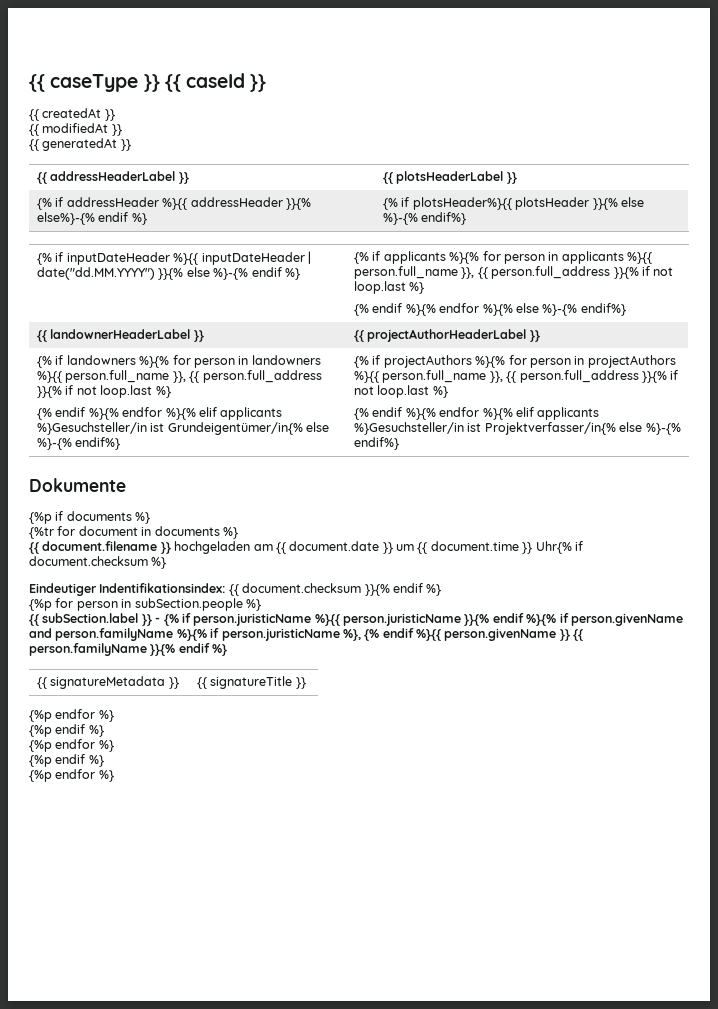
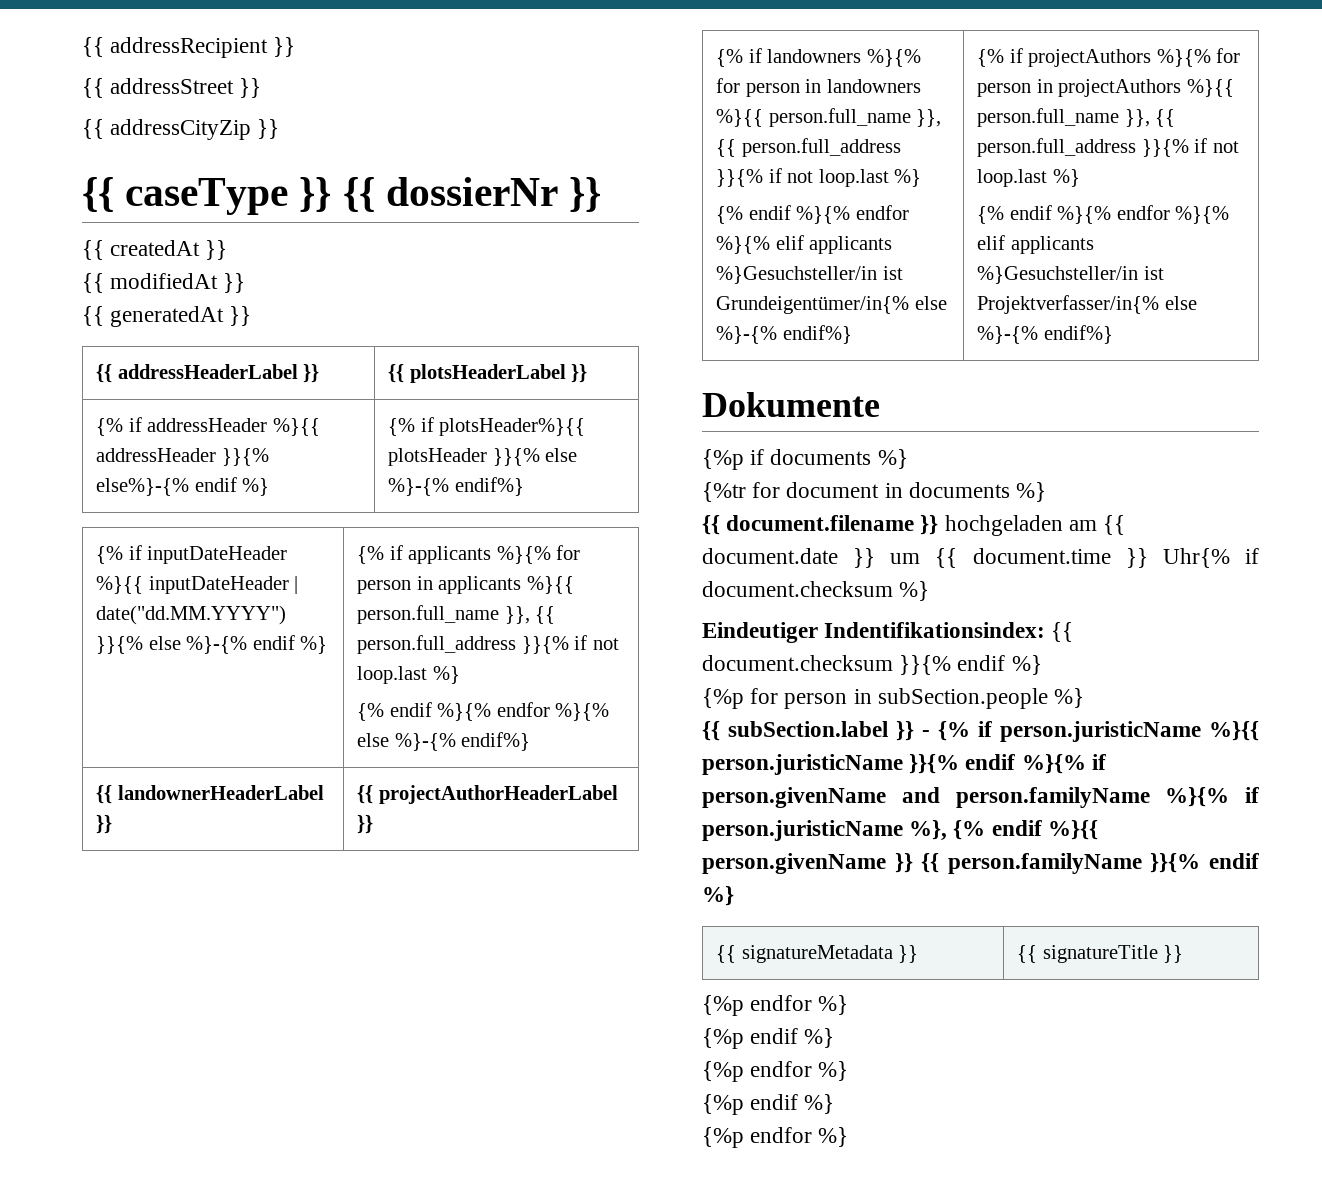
- {{ caseType }} {{ caseId }}
+ {{ addressRecipient }}
+ {{ addressStreet }}
+ {{ addressCityZip }}
+ {{ caseType }} {{ dossierNr }}

